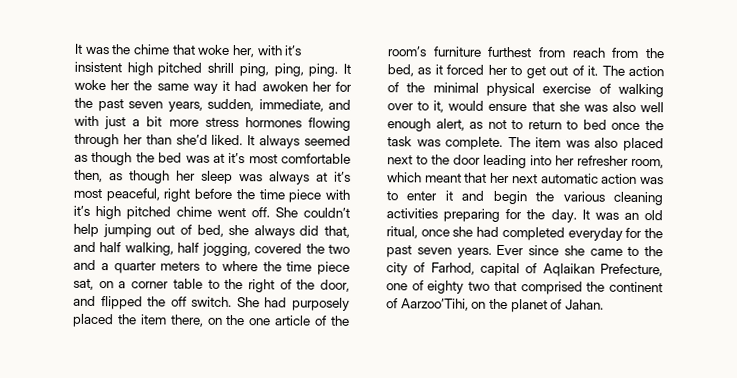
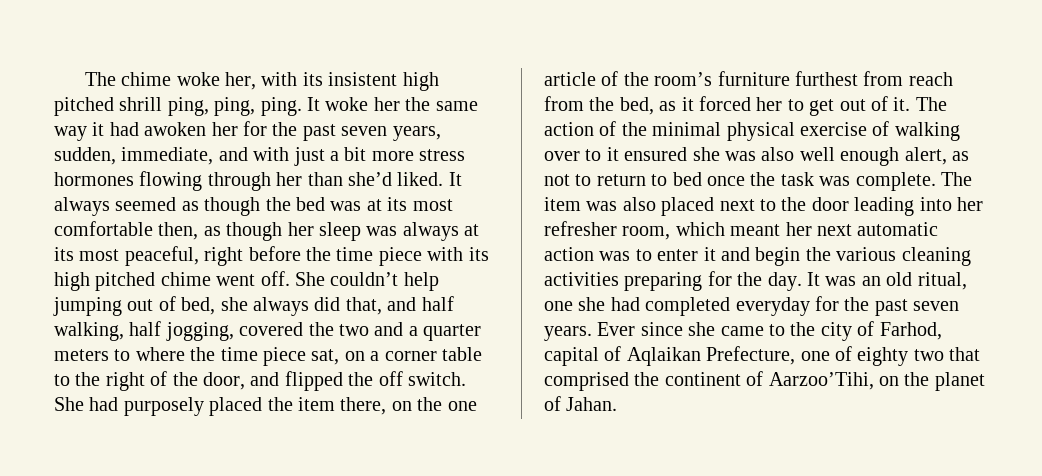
- It was the chime that woke her, with it’s insistent high pitched shrill ping, ping, ping.
+ The chime woke her, with its insistent high pitched shrill ping, ping, ping.
- It always seemed as though the bed was at it’s most comfortable then, as though her sleep was always at it’s most peaceful, right before the time piece with it’s high pitched chime went off.
+ It always seemed as though the bed was at its most comfortable then, as though her sleep was always at its most peaceful, right before the time piece with its high pitched chime went off.
- The action of the minimal physical exercise of walking over to it, would ensure that she was also well enough alert, as not to return to bed once the task was complete.
+ The action of the minimal physical exercise of walking over to it ensured she was also well enough alert, as not to return to bed once the task was complete.
- The item was also placed next to the door leading into her refresher room, which meant that her next automatic action was to enter it and begin the various cleaning activities preparing for the day.
+ The item was also placed next to the door leading into her refresher room, which meant her next automatic action was to enter it and begin the various cleaning activities preparing for the day.
- It was an old ritual, once she had completed everyday for the past seven years.
+ It was an old ritual, one she had completed everyday for the past seven years.

